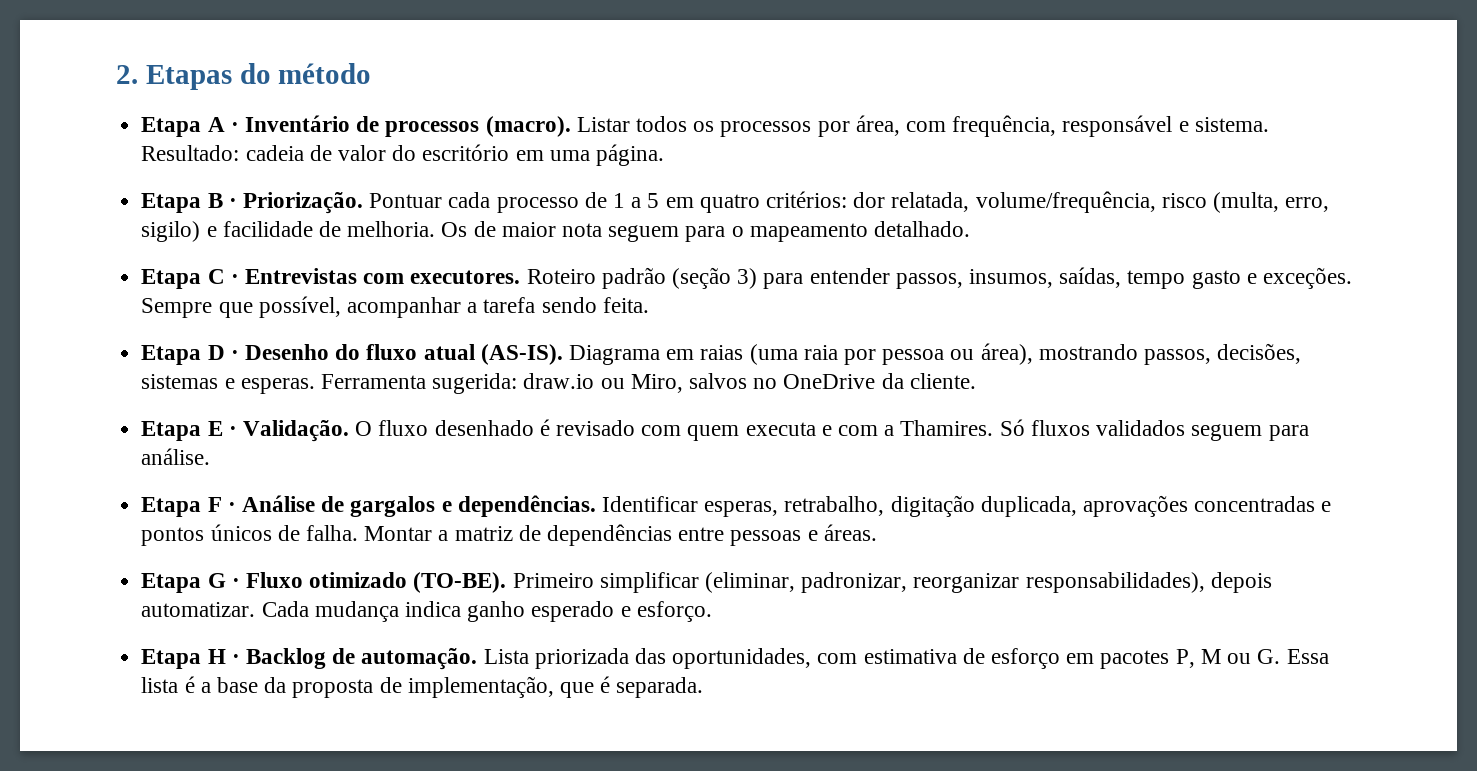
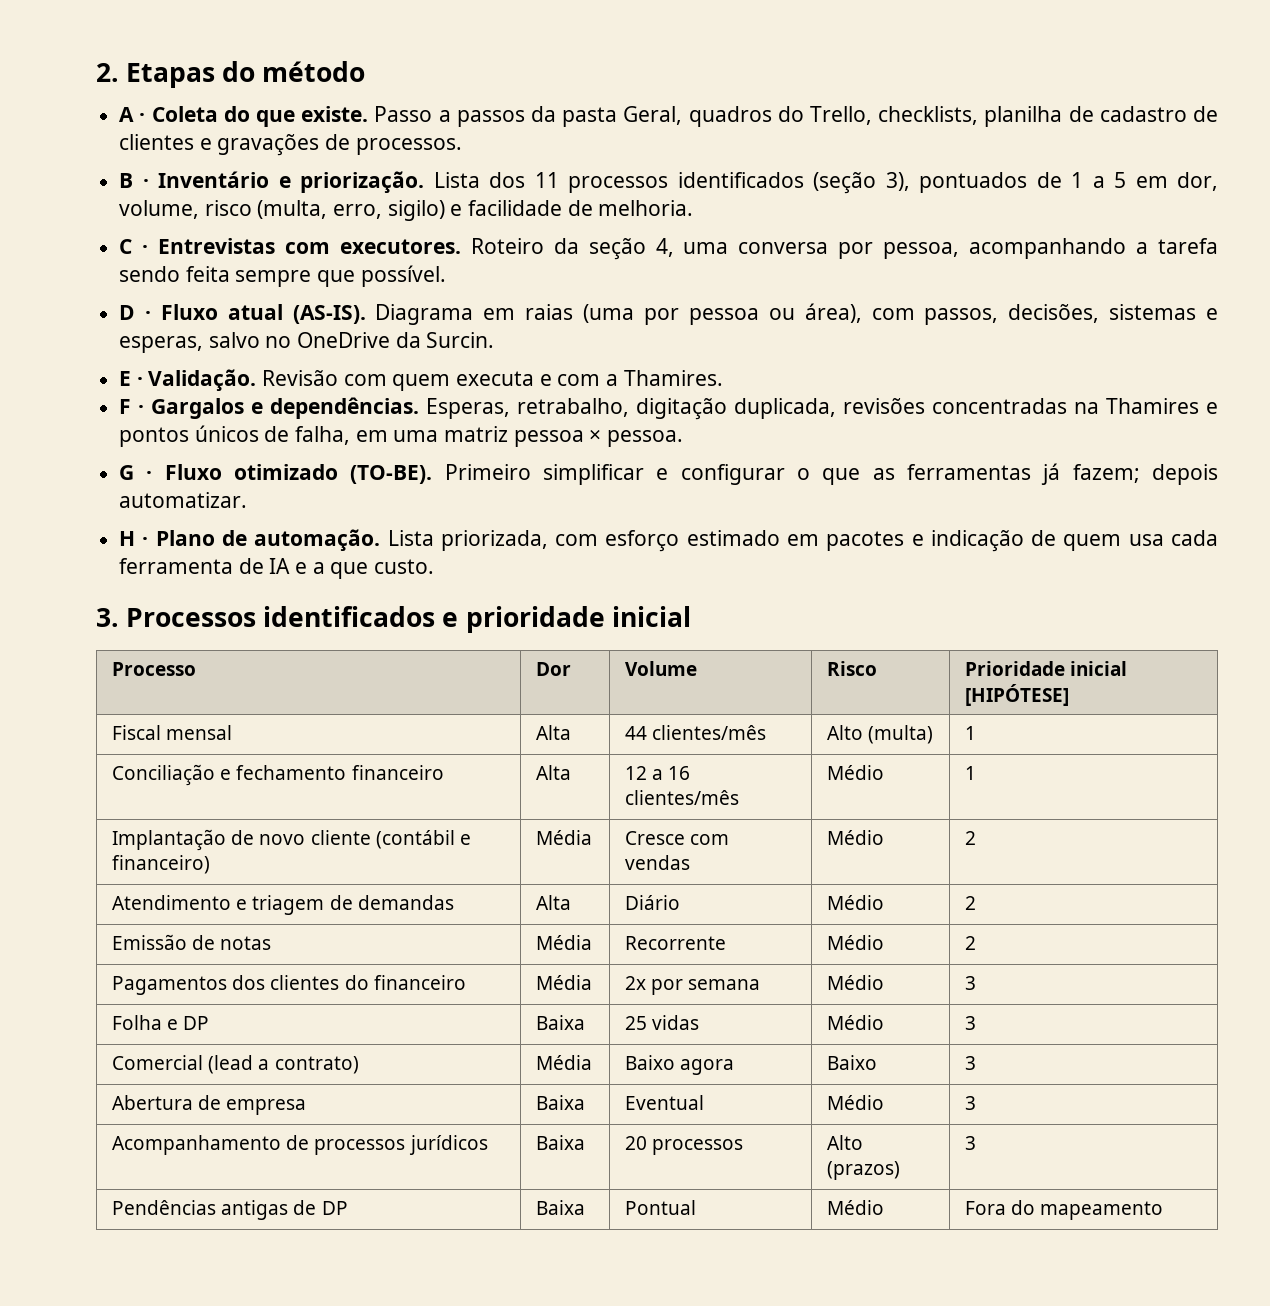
- Etapa A · Inventário de processos (macro). Listar todos os processos por área, com frequência, responsável e sistema. Resultado: cadeia de valor do escritório em uma página.
- Etapa B · Priorização. Pontuar cada processo de 1 a 5 em quatro critérios: dor relatada, volume/frequência, risco (multa, erro, sigilo) e facilidade de melhoria. Os de maior nota seguem para o mapeamento detalhado.
- Etapa C · Entrevistas com executores.
+ A · Coleta do que existe. Passo a passos da pasta Geral, quadros do Trello, checklists, planilha de cadastro de clientes e gravações de processos.
+ B · Inventário e priorização. Lista dos 11 processos identificados (seção 3), pontuados de 1 a 5 em dor, volume, risco (multa, erro, sigilo) e facilidade de melhoria.
+ C · Entrevistas com executores.
- Roteiro padrão (seção 3) para entender passos, insumos, saídas, tempo gasto e exceções. Sempre que possível, acompanhar a tarefa sendo feita.
- Etapa D · Desenho do fluxo atual (AS-IS).
+ Roteiro da seção 4, uma conversa por pessoa, acompanhando a tarefa sendo feita sempre que possível.
+ D · Fluxo atual (AS-IS).
- Diagrama em raias (uma raia por pessoa ou área), mostrando passos, decisões, sistemas e esperas. Ferramenta sugerida: draw.io ou Miro, salvos no OneDrive da cliente.
- Etapa E · Validação.
+ Diagrama em raias (uma por pessoa ou área), com passos, decisões, sistemas e esperas, salvo no OneDrive da Surcin.
+ E · Validação.
- O fluxo desenhado é revisado com quem executa e com a Thamires. Só fluxos validados seguem para análise.
- Etapa F · Análise de gargalos e dependências. Identificar esperas, retrabalho, digitação duplicada, aprovações concentradas e pontos únicos de falha. Montar a matriz de dependências entre pessoas e áreas.
- Etapa G · Fluxo otimizado (TO-BE).
+ Revisão com quem executa e com a Thamires.
+ F · Gargalos e dependências. Esperas, retrabalho, digitação duplicada, revisões concentradas na Thamires e pontos únicos de falha, em uma matriz pessoa × pessoa.
+ G · Fluxo otimizado (TO-BE).
- Primeiro simplificar (eliminar, padronizar, reorganizar responsabilidades), depois automatizar. Cada mudança indica ganho esperado e esforço.
- Etapa H · Backlog de automação.
+ Primeiro simplificar e configurar o que as ferramentas já fazem; depois automatizar.
+ H · Plano de automação.
- Lista priorizada das oportunidades, com estimativa de esforço em pacotes P, M ou G. Essa lista é a base da proposta de implementação, que é separada.
+ Lista priorizada, com esforço estimado em pacotes e indicação de quem usa cada ferramenta de IA e a que custo.
+ 3. Processos identificados e prioridade inicial
+ Processo | Dor | Volume | Risco | Prioridade inicial [HIPÓTESE]
+ Fiscal mensal | Alta | 44 clientes/mês | Alto (multa) | 1
+ Conciliação e fechamento financeiro | Alta | 12 a 16 clientes/mês | Médio | 1
+ Implantação de novo cliente (contábil e financeiro) | Média | Cresce com vendas | Médio | 2
+ Atendimento e triagem de demandas | Alta | Diário | Médio | 2
+ Emissão de notas | Média | Recorrente | Médio | 2
+ Pagamentos dos clientes do financeiro | Média | 2x por semana | Médio | 3
+ Folha e DP | Baixa | 25 vidas | Médio | 3
+ Comercial (lead a contrato) | Média | Baixo agora | Baixo | 3
+ Abertura de empresa | Baixa | Eventual | Médio | 3
+ Acompanhamento de processos jurídicos | Baixa | 20 processos | Alto (prazos) | 3
+ Pendências antigas de DP | Baixa | Pontual | Médio | Fora do mapeamento

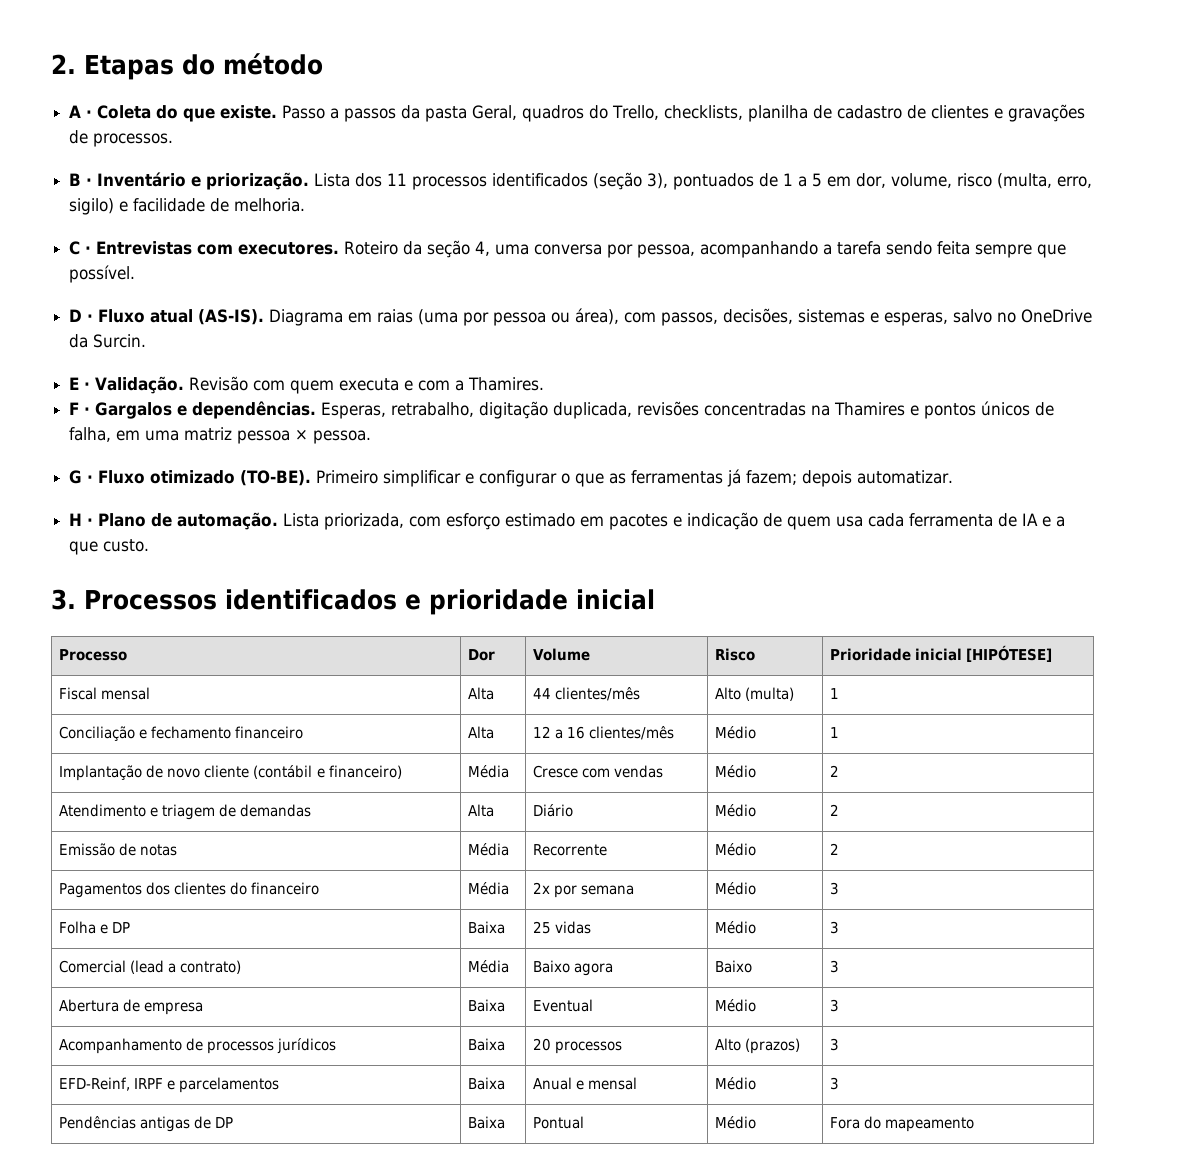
+ EFD-Reinf, IRPF e parcelamentos | Baixa | Anual e mensal | Médio | 3

